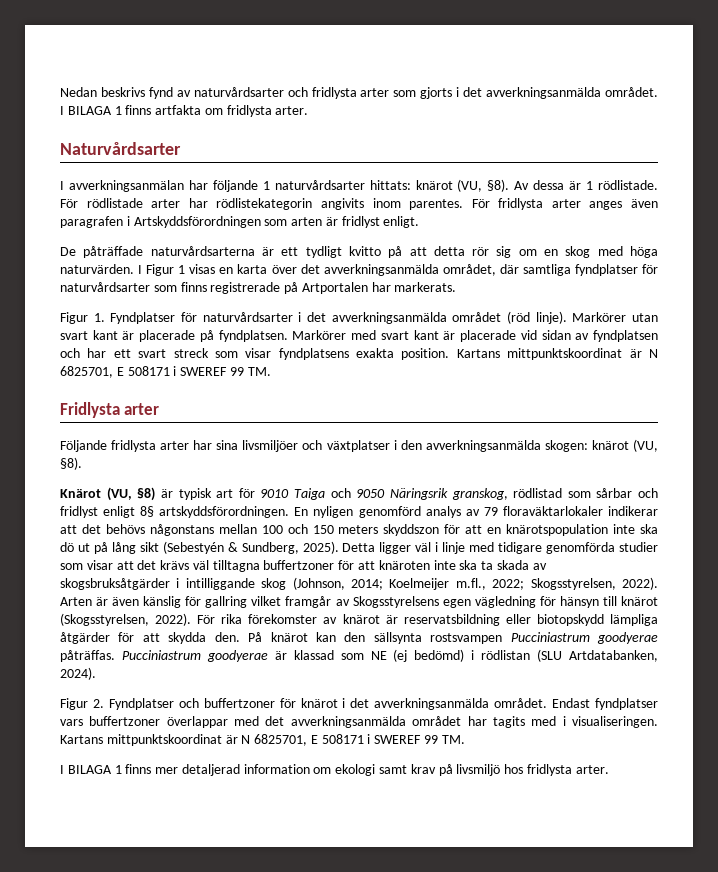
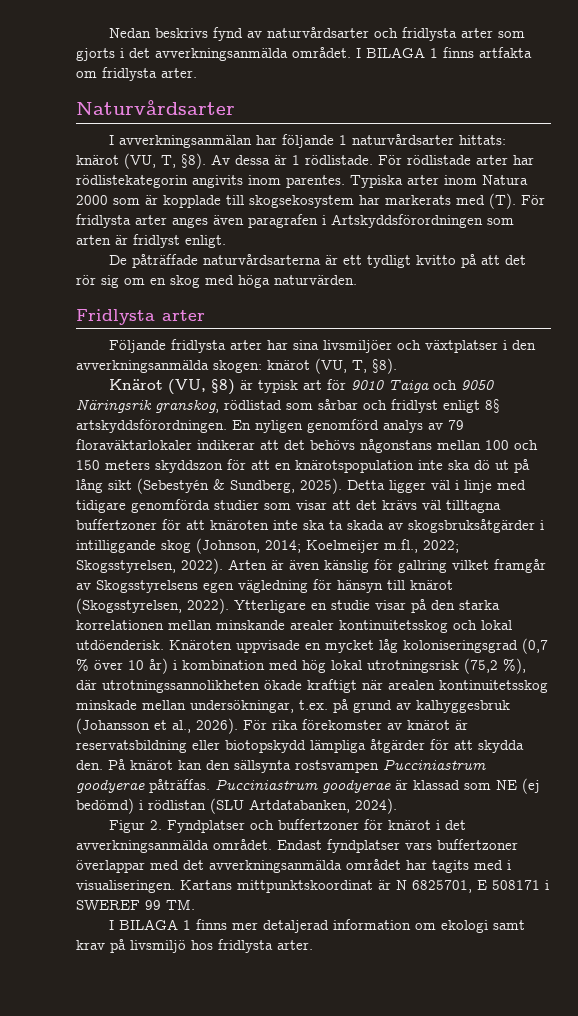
- I avverkningsanmälan har följande 1 naturvårdsarter hittats: knärot (VU, §8).
+ I avverkningsanmälan har följande 1 naturvårdsarter hittats: knärot (VU, T, §8).
- För fridlysta arter anges även paragrafen i Artskyddsförordningen som arten är fridlyst enligt.
+ Typiska arter inom Natura 2000 som är kopplade till skogsekosystem har markerats med (T). För fridlysta arter anges även paragrafen i Artskyddsförordningen som arten är fridlyst enligt.
- De påträffade naturvårdsarterna är ett tydligt kvitto på att detta rör sig om en skog med höga naturvärden. I Figur 1 visas en karta över det avverkningsanmälda området, där samtliga fyndplatser för naturvårdsarter som finns registrerade på Artportalen har markerats.
- Figur 1. Fyndplatser för naturvårdsarter i det avverkningsanmälda området (röd linje). Markörer utan svart kant är placerade på fyndplatsen. Markörer med svart kant är placerade vid sidan av fyndplatsen och har ett svart streck som visar fyndplatsens exakta position. Kartans mittpunktskoordinat är N 6825701, E 508171 i SWEREF 99 TM.
+ De påträffade naturvårdsarterna är ett tydligt kvitto på att det rör sig om en skog med höga naturvärden.
- Följande fridlysta arter har sina livsmiljöer och växtplatser i den avverkningsanmälda skogen: knärot (VU, §8).
+ Följande fridlysta arter har sina livsmiljöer och växtplatser i den avverkningsanmälda skogen: knärot (VU, T, §8).
+ Ytterligare en studie visar på den starka korrelationen mellan minskande arealer kontinuitetsskog och lokal utdöenderisk. Knäroten uppvisade en mycket låg koloniseringsgrad (0,7 % över 10 år) i kombination med hög lokal utrotningsrisk (75,2 %), där utrotningssannolikheten ökade kraftigt när arealen kontinuitetsskog minskade mellan undersökningar, t.ex. på grund av kalhyggesbruk (Johansson et al., 2026).

